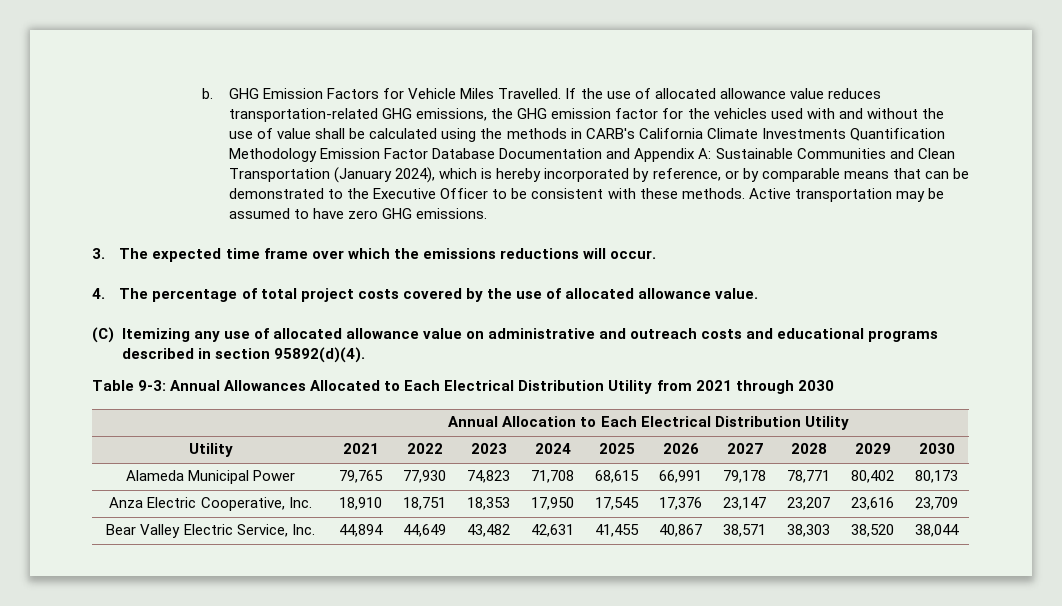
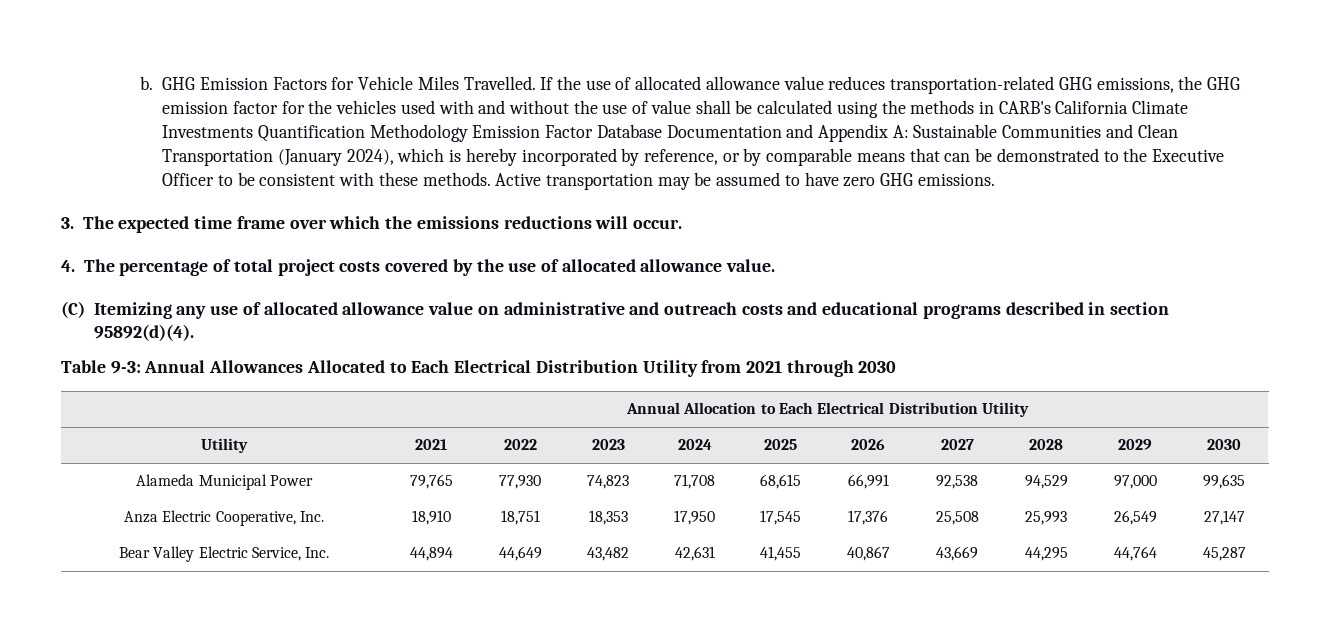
- Alameda Municipal Power | 79,765 | 77,930 | 74,823 | 71,708 | 68,615 | 66,991 | 79,178 | 78,771 | 80,402 | 80,173
+ Alameda Municipal Power | 79,765 | 77,930 | 74,823 | 71,708 | 68,615 | 66,991 | 92,538 | 94,529 | 97,000 | 99,635
- Anza Electric Cooperative, Inc. | 18,910 | 18,751 | 18,353 | 17,950 | 17,545 | 17,376 | 23,147 | 23,207 | 23,616 | 23,709
+ Anza Electric Cooperative, Inc. | 18,910 | 18,751 | 18,353 | 17,950 | 17,545 | 17,376 | 25,508 | 25,993 | 26,549 | 27,147
- Bear Valley Electric Service, Inc. | 44,894 | 44,649 | 43,482 | 42,631 | 41,455 | 40,867 | 38,571 | 38,303 | 38,520 | 38,044
+ Bear Valley Electric Service, Inc. | 44,894 | 44,649 | 43,482 | 42,631 | 41,455 | 40,867 | 43,669 | 44,295 | 44,764 | 45,287

